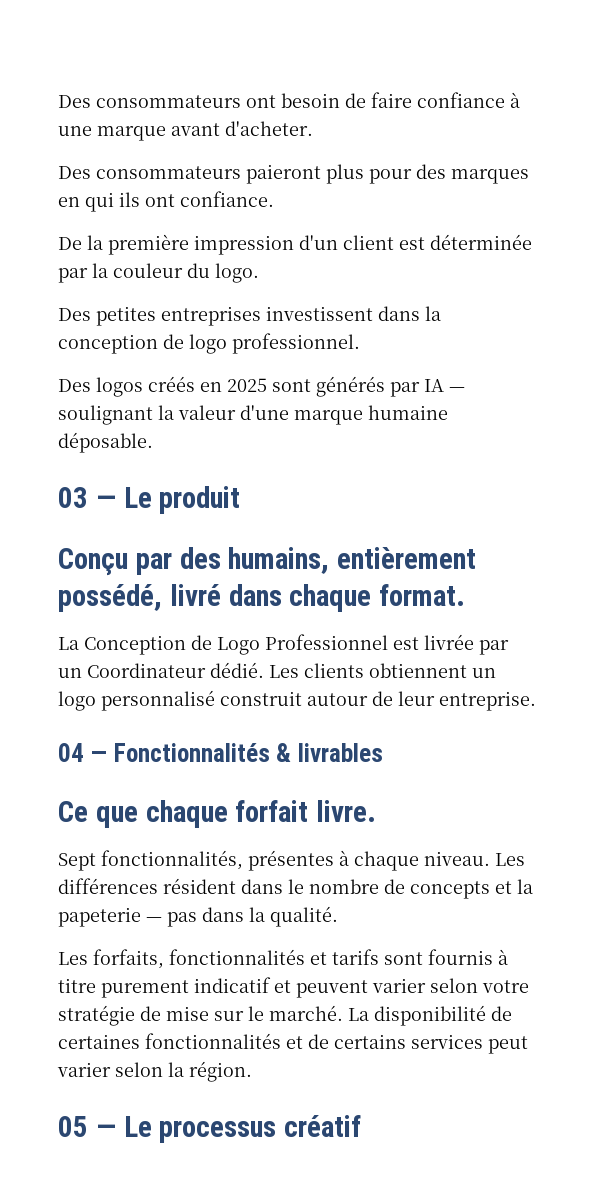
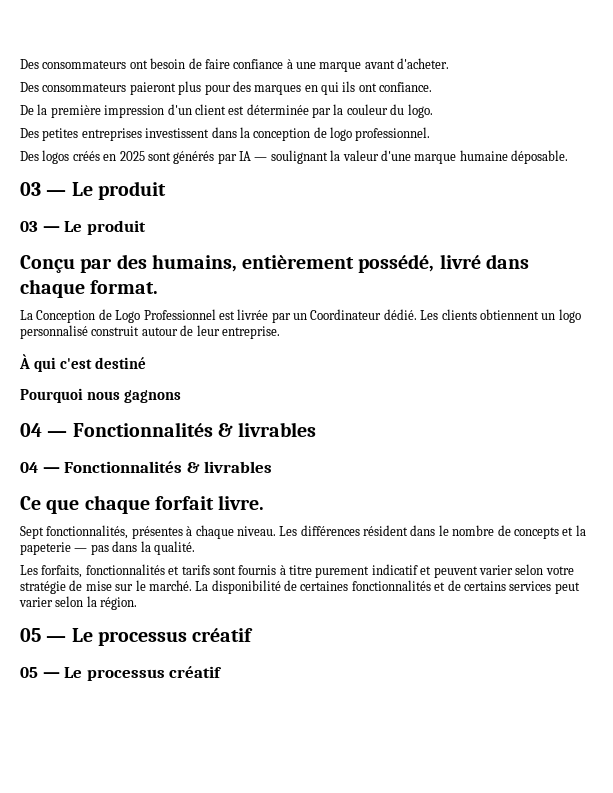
  Des logos créés en 2025 sont générés par IA — soulignant la valeur d'une marque humaine déposable.
+ 03 — Le produit
+ À qui c'est destiné
+ Pourquoi nous gagnons
+ 04 — Fonctionnalités & livrables
  La disponibilité de certaines fonctionnalités et de certains services peut varier selon la région.
+ 05 — Le processus créatif

